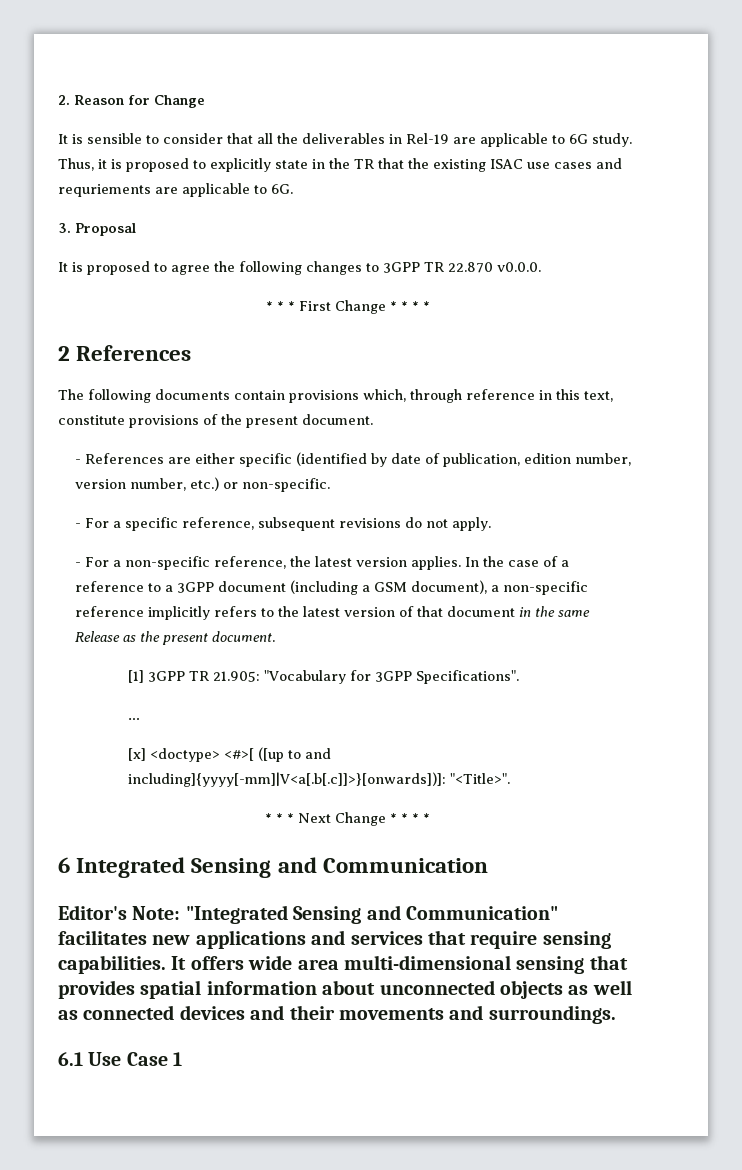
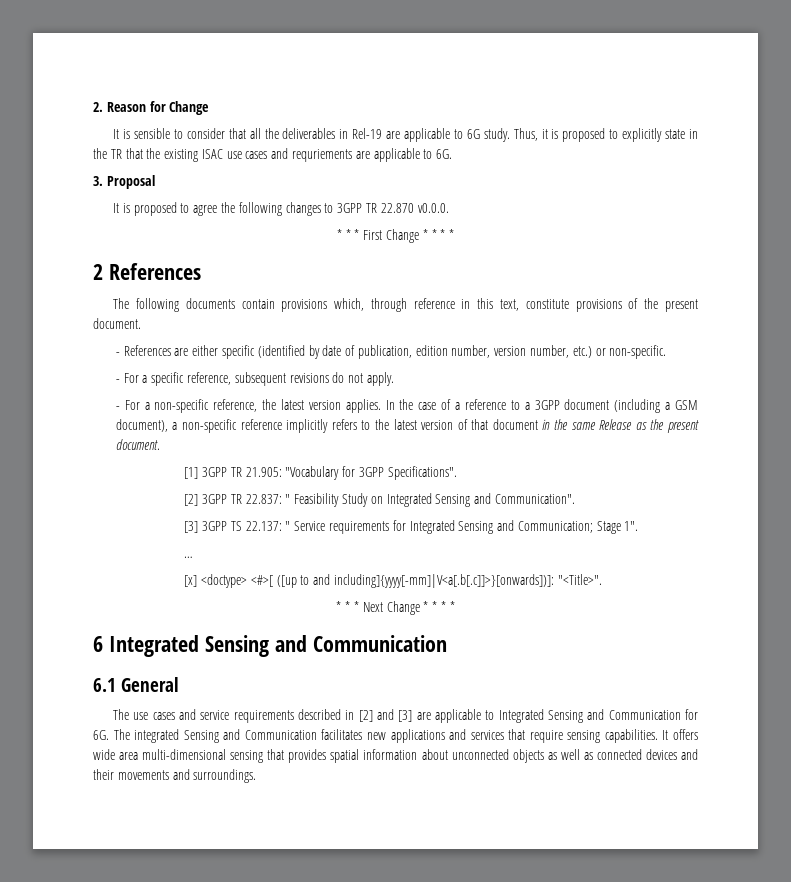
+ [2] 3GPP TR 22.837: " Feasibility Study on Integrated Sensing and Communication".
+ [3] 3GPP TS 22.137: " Service requirements for Integrated Sensing and Communication; Stage 1".
- Editor's Note: "Integrated Sensing and Communication" facilitates new applications and services that require sensing capabilities.
+ 6.1 General
+ The use cases and service requirements described in [2] and [3] are applicable to Integrated Sensing and Communication for 6G. The integrated Sensing and Communication facilitates new applications and services that require sensing capabilities.
- 6.1 Use Case 1

